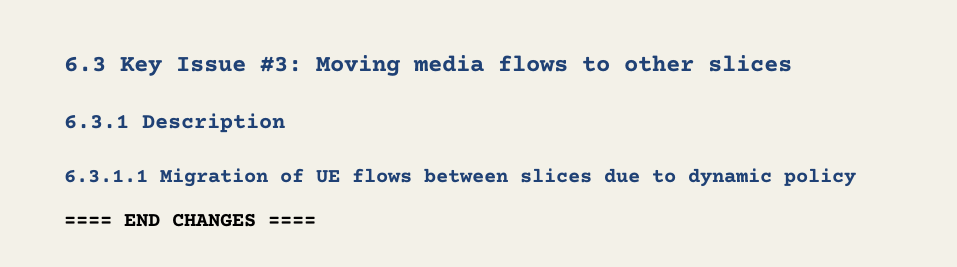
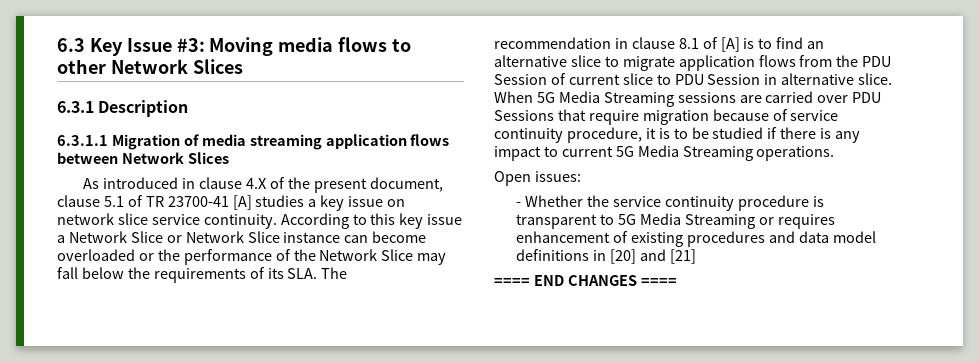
- 6.3 Key Issue #3: Moving media flows to other slices
+ 6.3 Key Issue #3: Moving media flows to other Network Slices
- 6.3.1.1 Migration of UE flows between slices due to dynamic policy
+ 6.3.1.1 Migration of media streaming application flows between Network Slices
+ As introduced in clause 4.X of the present document, clause 5.1 of TR 23700-41 [A] studies a key issue on network slice service continuity. According to this key issue a Network Slice or Network Slice instance can become overloaded or the performance of the Network Slice may fall below the requirements of its SLA. The recommendation in clause 8.1 of [A] is to find an alternative slice to migrate application flows from the PDU Session of current slice to PDU Session in alternative slice. When 5G Media Streaming sessions are carried over PDU Sessions that require migration because of service continuity procedure, it is to be studied if there is any impact to current 5G Media Streaming operations.
+ Open issues:
+ - Whether the service continuity procedure is transparent to 5G Media Streaming or requires enhancement of existing procedures and data model definitions in [20] and [21]

